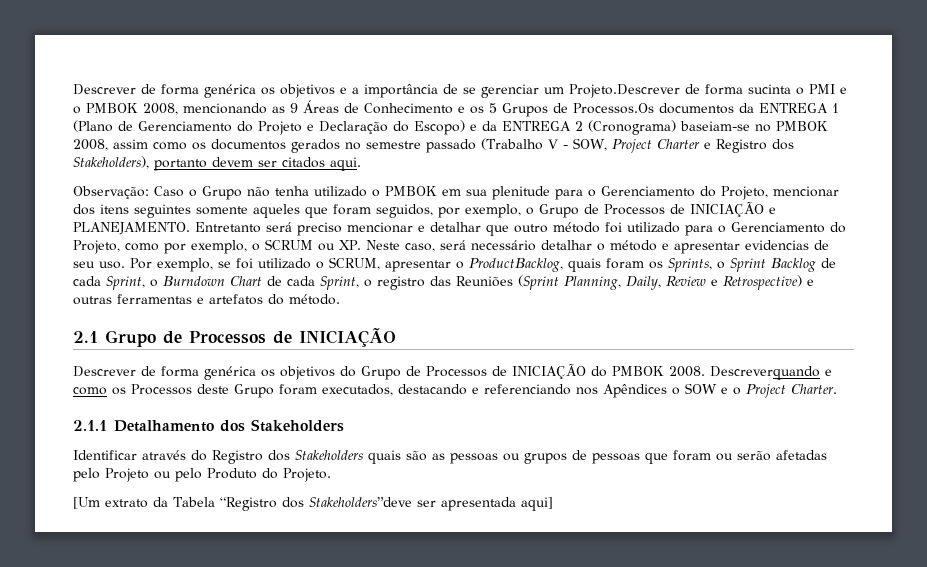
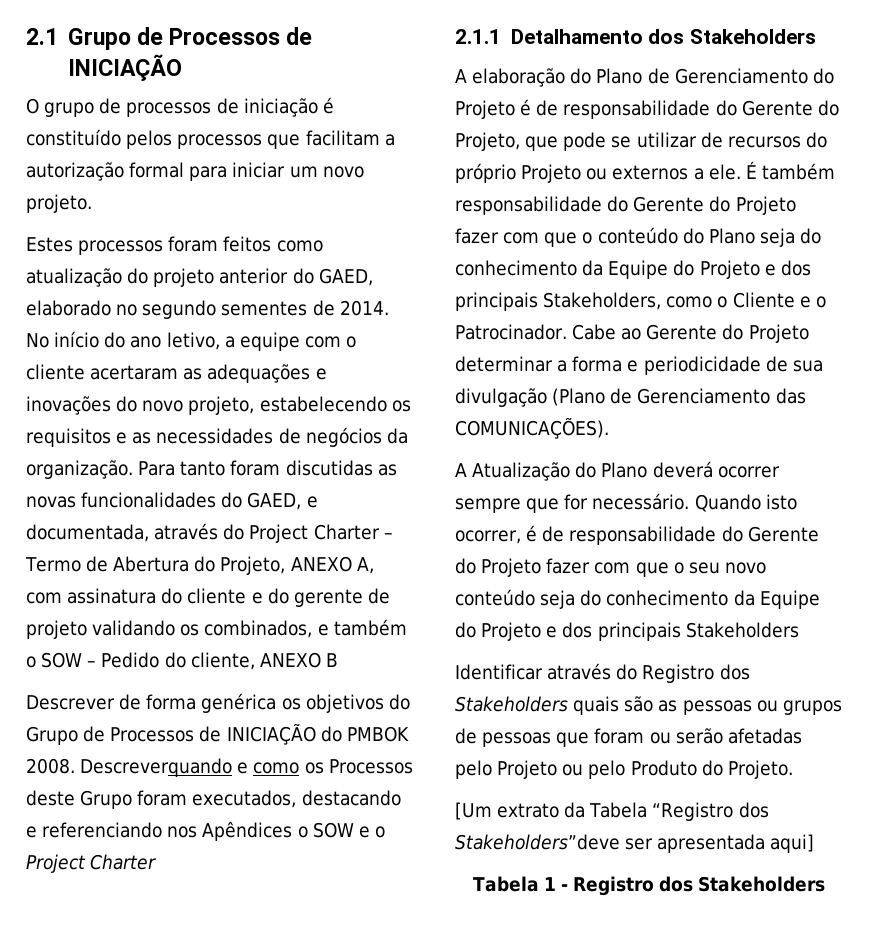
- Descrever de forma genérica os objetivos e a importância de se gerenciar um Projeto.Descrever de forma sucinta o PMI e o PMBOK 2008, mencionando as 9 Áreas de Conhecimento e os 5 Grupos de Processos.Os documentos da ENTREGA 1 (Plano de Gerenciamento do Projeto e Declaração do Escopo) e da ENTREGA 2 (Cronograma) baseiam-se no PMBOK 2008, assim como os documentos gerados no semestre passado (Trabalho V - SOW, Project Charter e Registro dos Stakeholders), portanto devem ser citados aqui.
- Observação: Caso o Grupo não tenha utilizado o PMBOK em sua plenitude para o Gerenciamento do Projeto, mencionar dos itens seguintes somente aqueles que foram seguidos, por exemplo, o Grupo de Processos de INICIAÇÃO e PLANEJAMENTO. Entretanto será preciso mencionar e detalhar que outro método foi utilizado para o Gerenciamento do Projeto, como por exemplo, o SCRUM ou XP. Neste caso, será necessário detalhar o método e apresentar evidencias de seu uso. Por exemplo, se foi utilizado o SCRUM, apresentar o ProductBacklog, quais foram os Sprints, o Sprint Backlog de cada Sprint, o Burndown Chart de cada Sprint, o registro das Reuniões (Sprint Planning, Daily, Review e Retrospective) e outras ferramentas e artefatos do método.
+ O grupo de processos de iniciação é constituído pelos processos que facilitam a autorização formal para iniciar um novo projeto.
+ Estes processos foram feitos como atualização do projeto anterior do GAED, elaborado no segundo sementes de 2014. No início do ano letivo, a equipe com o cliente acertaram as adequações e inovações do novo projeto, estabelecendo os requisitos e as necessidades de negócios da organização. Para tanto foram discutidas as novas funcionalidades do GAED, e documentada, através do Project Charter – Termo de Abertura do Projeto, ANEXO A, com assinatura do cliente e do gerente de projeto validando os combinados, e também o SOW – Pedido do cliente, ANEXO B
- Descreverquando e como os Processos deste Grupo foram executados, destacando e referenciando nos Apêndices o SOW e o Project Charter.
+ Descreverquando e como os Processos deste Grupo foram executados, destacando e referenciando nos Apêndices o SOW e o Project Charter
+ A elaboração do Plano de Gerenciamento do Projeto é de responsabilidade do Gerente do Projeto, que pode se utilizar de recursos do próprio Projeto ou externos a ele. É também responsabilidade do Gerente do Projeto fazer com que o conteúdo do Plano seja do conhecimento da Equipe do Projeto e dos principais Stakeholders, como o Cliente e o Patrocinador. Cabe ao Gerente do Projeto determinar a forma e periodicidade de sua divulgação (Plano de Gerenciamento das COMUNICAÇÕES).
+ A Atualização do Plano deverá ocorrer sempre que for necessário. Quando isto ocorrer, é de responsabilidade do Gerente do Projeto fazer com que o seu novo conteúdo seja do conhecimento da Equipe do Projeto e dos principais Stakeholders
+ Tabela 1 - Registro dos Stakeholders

